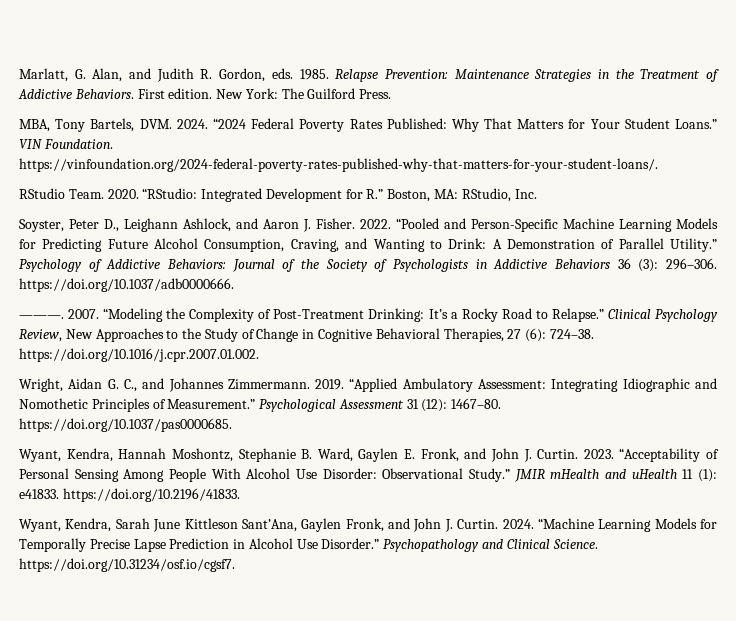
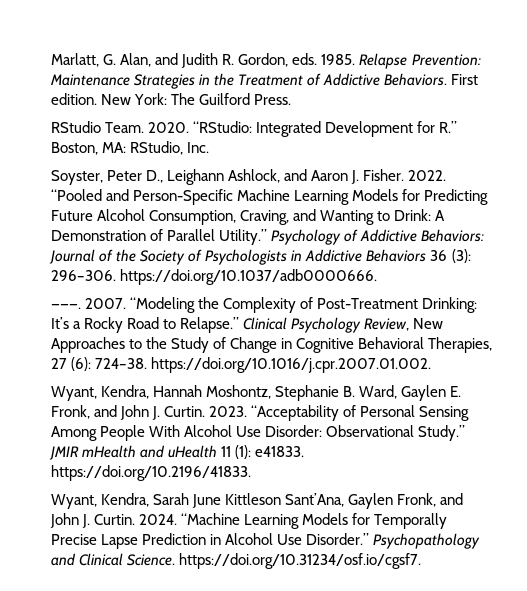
- MBA, Tony Bartels, DVM. 2024. “2024 Federal Poverty Rates Published: Why That Matters for Your Student Loans.” VIN Foundation. https://vinfoundation.org/2024-federal-poverty-rates-published-why-that-matters-for-your-student-loans/.
- Wright, Aidan G. C., and Johannes Zimmermann. 2019. “Applied Ambulatory Assessment: Integrating Idiographic and Nomothetic Principles of Measurement.” Psychological Assessment 31 (12): 1467–80. https://doi.org/10.1037/pas0000685.

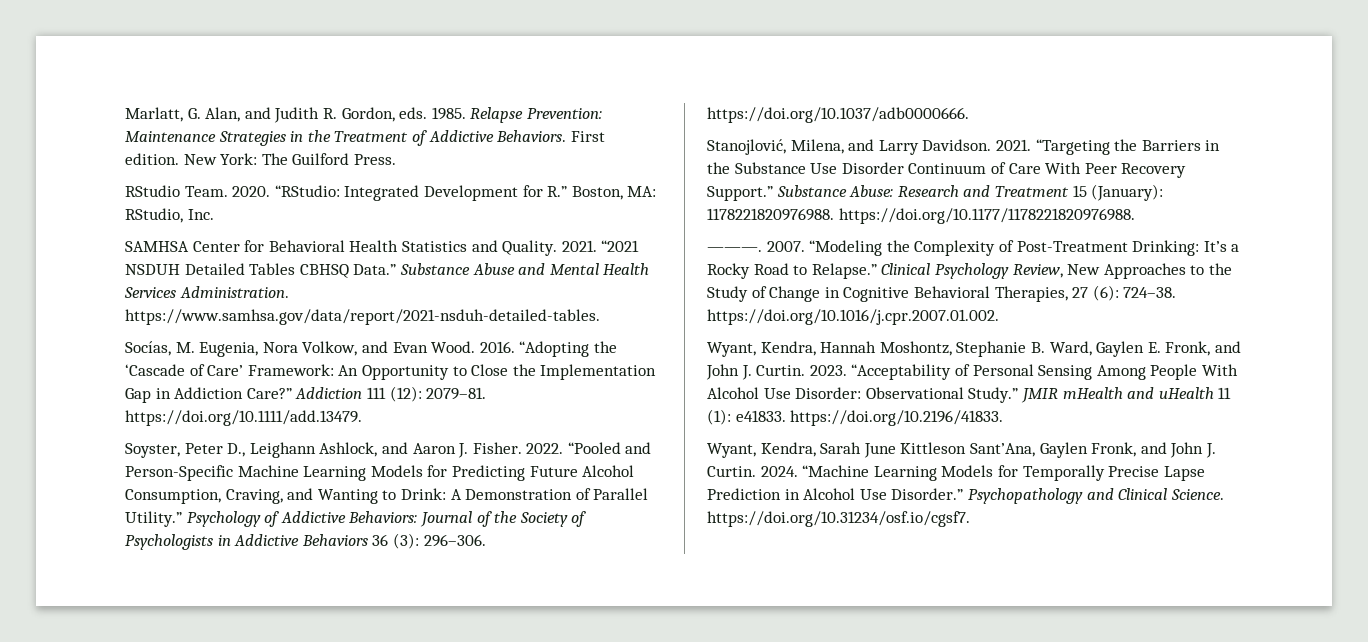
+ SAMHSA Center for Behavioral Health Statistics and Quality. 2021. “2021 NSDUH Detailed Tables CBHSQ Data.” Substance Abuse and Mental Health Services Administration. https://www.samhsa.gov/data/report/2021-nsduh-detailed-tables.
+ Socías, M. Eugenia, Nora Volkow, and Evan Wood. 2016. “Adopting the ‘Cascade of Care’ Framework: An Opportunity to Close the Implementation Gap in Addiction Care?” Addiction 111 (12): 2079–81. https://doi.org/10.1111/add.13479.
+ Stanojlović, Milena, and Larry Davidson. 2021. “Targeting the Barriers in the Substance Use Disorder Continuum of Care With Peer Recovery Support.” Substance Abuse: Research and Treatment 15 (January): 1178221820976988. https://doi.org/10.1177/1178221820976988.

